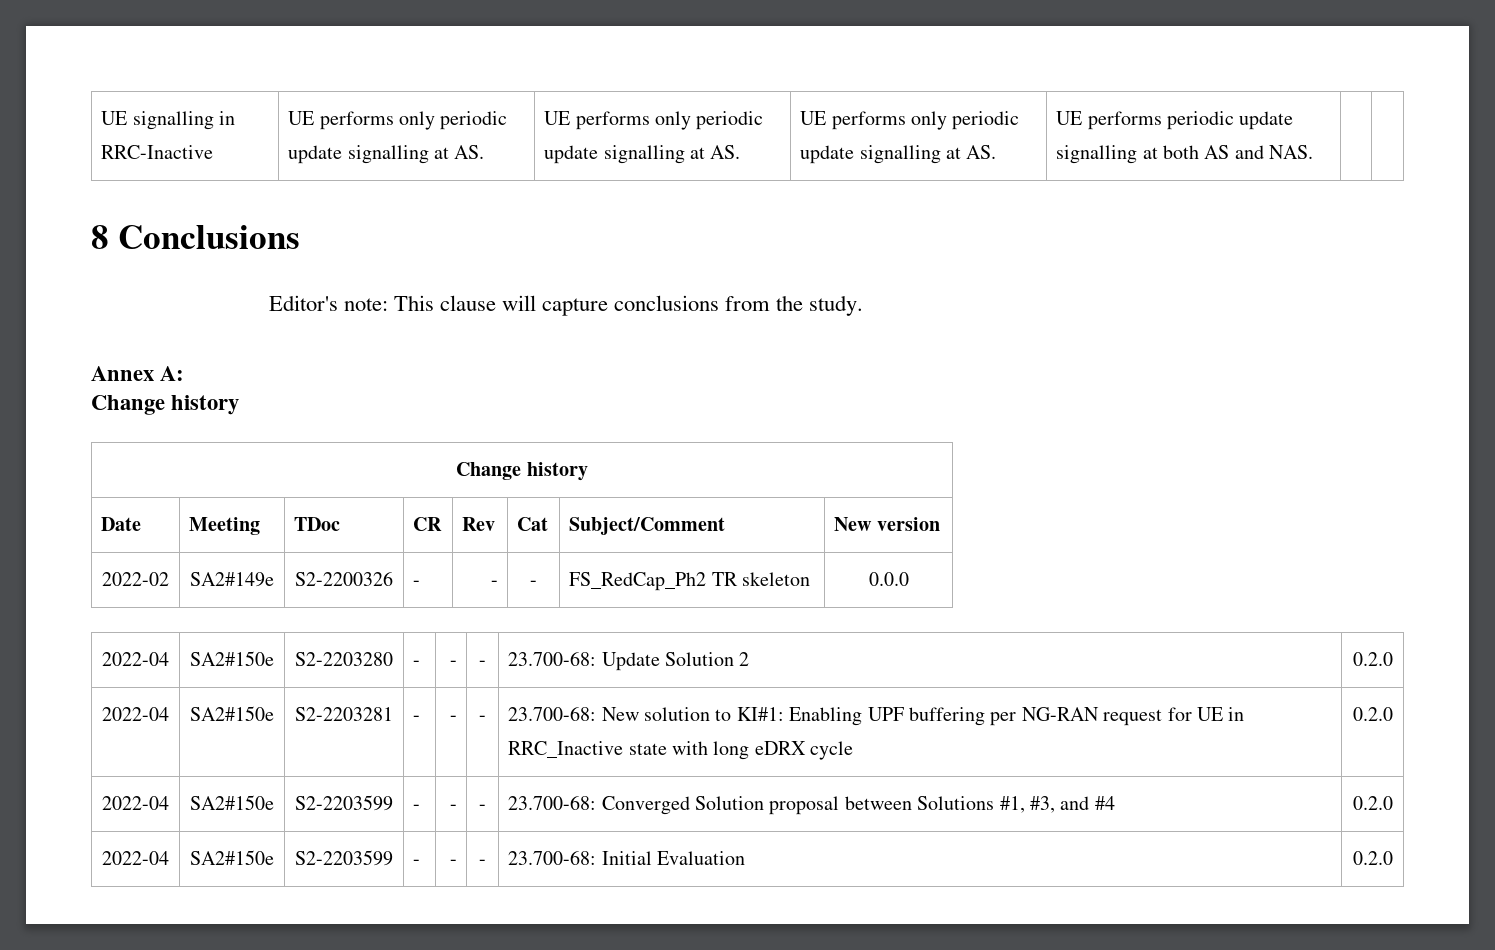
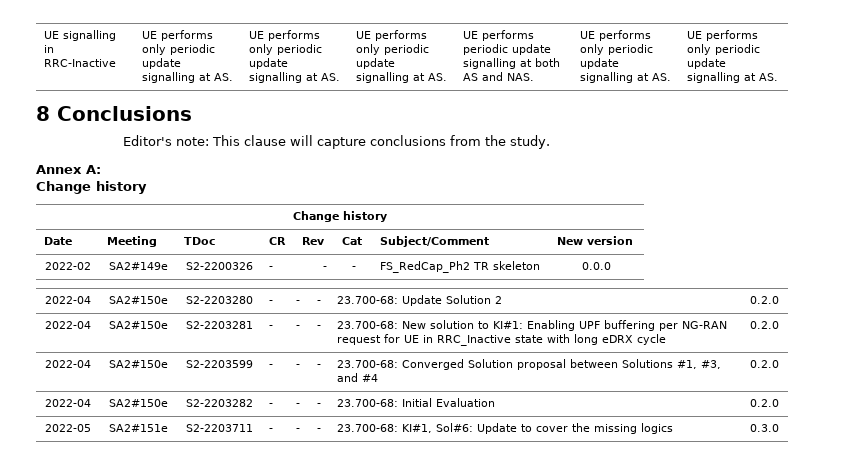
- UE performs periodic update signalling at both AS and NAS.
+ UE performs periodic update signalling at both AS and NAS. | UE performs only periodic update signalling at AS. | UE performs only periodic update signalling at AS.
- 2022-04 | SA2#150e | S2-2203599 | - | - | - | 23.700-68: Initial Evaluation | 0.2.0
+ 2022-04 | SA2#150e | S2-2203282 | - | - | - | 23.700-68: Initial Evaluation | 0.2.0
+ 2022-05 | SA2#151e | S2-2203711 | - | - | - | 23.700-68: KI#1, Sol#6: Update to cover the missing logics | 0.3.0

